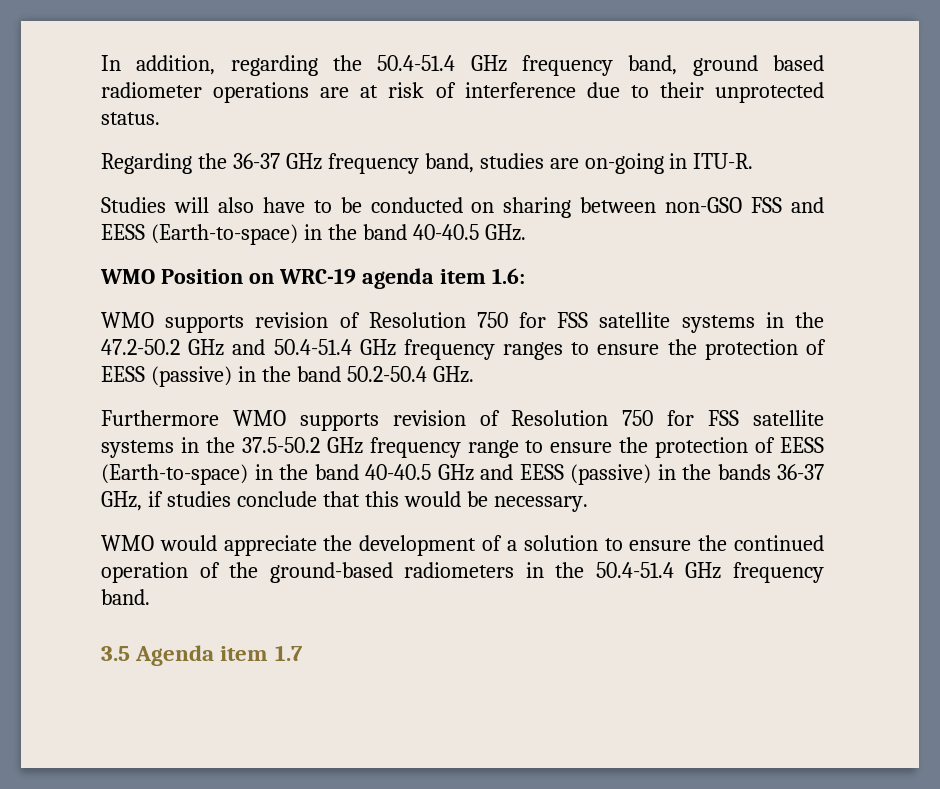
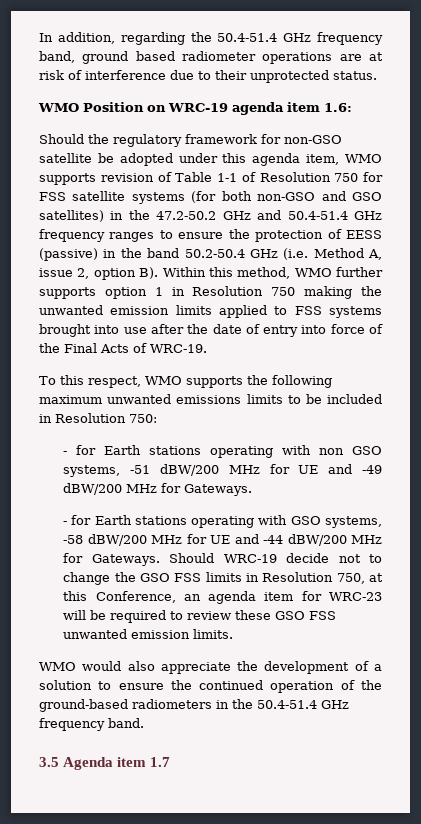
- Regarding the 36-37 GHz frequency band, studies are on-going in ITU-R.
- Studies will also have to be conducted on sharing between non-GSO FSS and EESS (Earth-to-space) in the band 40-40.5 GHz.
- WMO supports revision of Resolution 750 for FSS satellite systems in the 47.2-50.2 GHz and 50.4-51.4 GHz frequency ranges to ensure the protection of EESS (passive) in the band 50.2-50.4 GHz.
- Furthermore WMO supports revision of Resolution 750 for FSS satellite systems in the 37.5-50.2 GHz frequency range to ensure the protection of EESS (Earth-to-space) in the band 40-40.5 GHz and EESS (passive) in the bands 36-37 GHz, if studies conclude that this would be necessary.
+ Should the regulatory framework for non-GSO satellite be adopted under this agenda item, WMO supports revision of Table 1-1 of Resolution 750 for FSS satellite systems (for both non-GSO and GSO satellites) in the 47.2-50.2 GHz and 50.4-51.4 GHz frequency ranges to ensure the protection of EESS (passive) in the band 50.2-50.4 GHz (i.e. Method A, issue 2, option B). Within this method, WMO further supports option 1 in Resolution 750 making the unwanted emission limits applied to FSS systems brought into use after the date of entry into force of the Final Acts of WRC-19.
+ To this respect, WMO supports the following maximum unwanted emissions limits to be included in Resolution 750:
+ - for Earth stations operating with non GSO systems, -51 dBW/200 MHz for UE and -49 dBW/200 MHz for Gateways.
+ - for Earth stations operating with GSO systems, -58 dBW/200 MHz for UE and -44 dBW/200 MHz for Gateways. Should WRC-19 decide not to change the GSO FSS limits in Resolution 750, at this Conference, an agenda item for WRC-23 will be required to review these GSO FSS unwanted emission limits.
- WMO would appreciate the development of a solution to ensure the continued operation of the ground-based radiometers in the 50.4-51.4 GHz frequency band.
+ WMO would also appreciate the development of a solution to ensure the continued operation of the ground-based radiometers in the 50.4-51.4 GHz frequency band.

